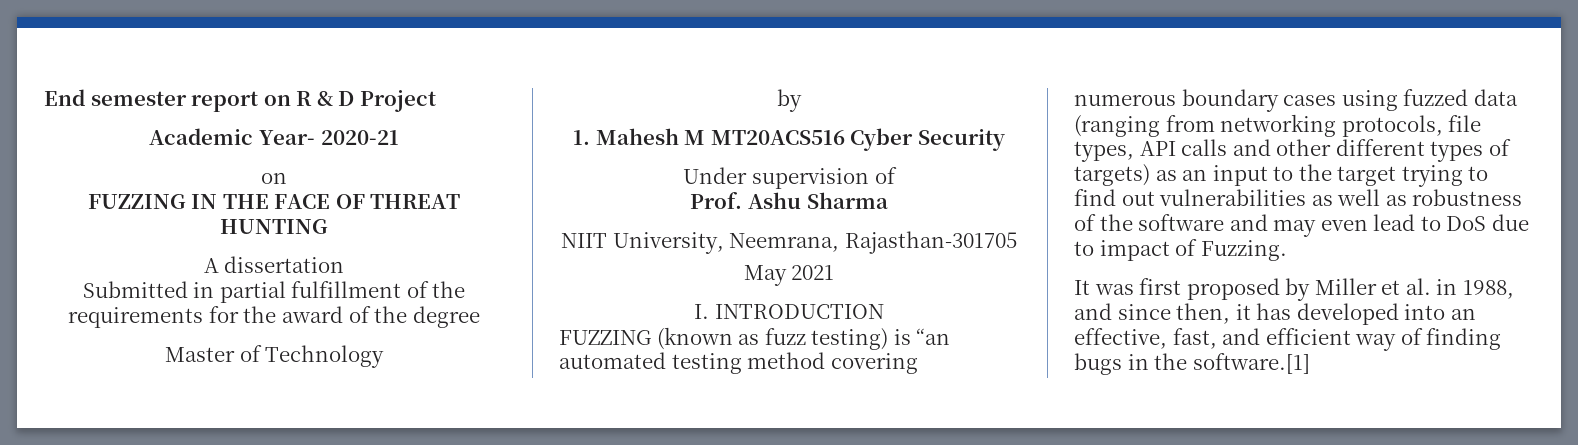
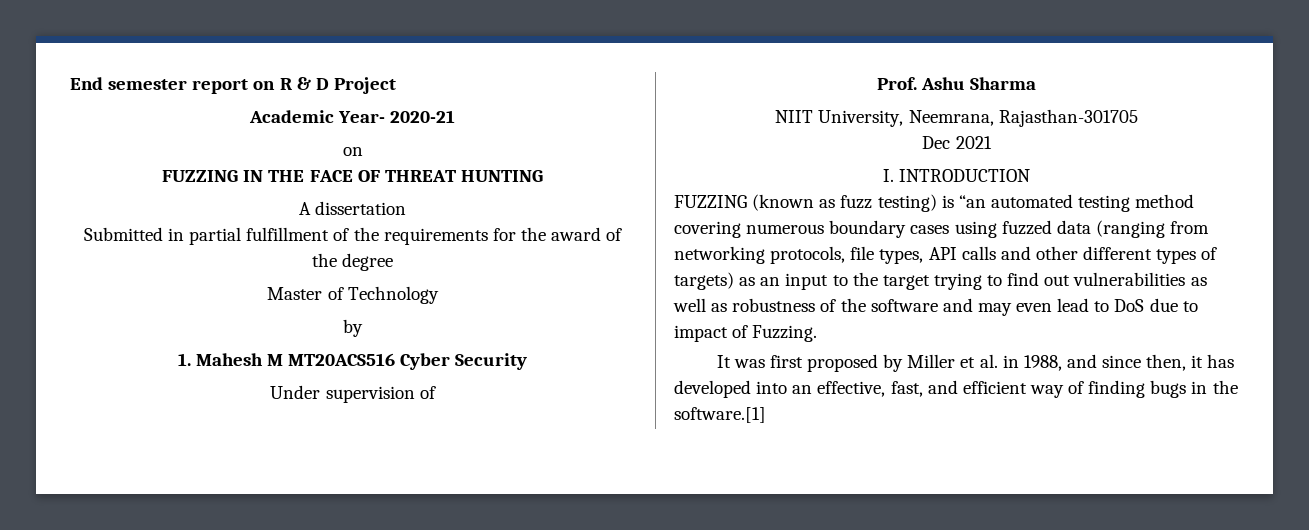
- May 2021
+ Dec 2021

